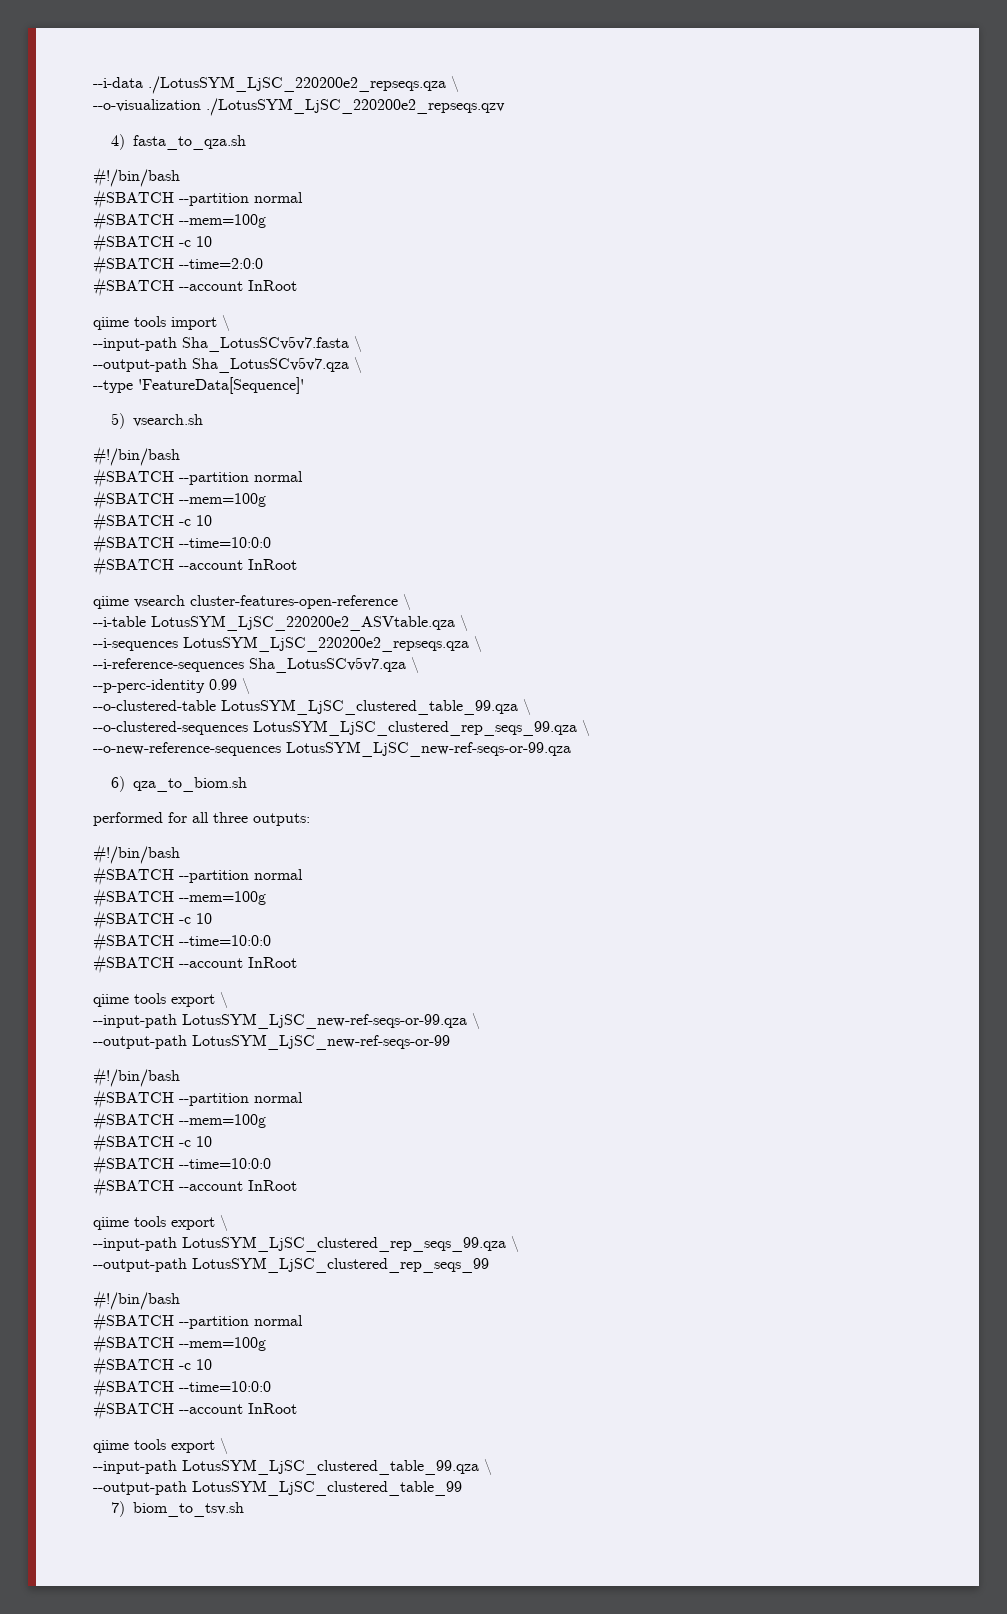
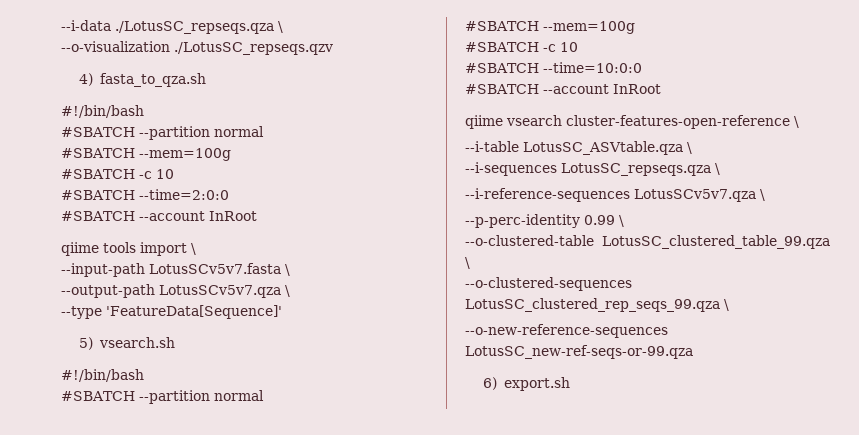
- --i-data ./LotusSYM_LjSC_220200e2_repseqs.qza \
+ --i-data ./LotusSC_repseqs.qza \
- --o-visualization ./LotusSYM_LjSC_220200e2_repseqs.qzv
+ --o-visualization ./LotusSC_repseqs.qzv
- --input-path Sha_LotusSCv5v7.fasta \
- --output-path Sha_LotusSCv5v7.qza \
+ --input-path LotusSCv5v7.fasta \
+ --output-path LotusSCv5v7.qza \
- --i-table LotusSYM_LjSC_220200e2_ASVtable.qza \
+ --i-table LotusSC_ASVtable.qza \
- --i-sequences LotusSYM_LjSC_220200e2_repseqs.qza \
+ --i-sequences LotusSC_repseqs.qza \
- --i-reference-sequences Sha_LotusSCv5v7.qza \
+ --i-reference-sequences LotusSCv5v7.qza \
- --o-clustered-table LotusSYM_LjSC_clustered_table_99.qza \
+ --o-clustered-table LotusSC_clustered_table_99.qza \
- --o-clustered-sequences LotusSYM_LjSC_clustered_rep_seqs_99.qza \
+ --o-clustered-sequences LotusSC_clustered_rep_seqs_99.qza \
- --o-new-reference-sequences LotusSYM_LjSC_new-ref-seqs-or-99.qza
+ --o-new-reference-sequences LotusSC_new-ref-seqs-or-99.qza
- 6) qza_to_biom.sh
- performed for all three outputs:
- #!/bin/bash
- #SBATCH --partition normal
- #SBATCH --mem=100g
- #SBATCH -c 10
- #SBATCH --time=10:0:0
- #SBATCH --account InRoot
- qiime tools export \
- --input-path LotusSYM_LjSC_new-ref-seqs-or-99.qza \
- --output-path LotusSYM_LjSC_new-ref-seqs-or-99
- #!/bin/bash
- #SBATCH --partition normal
- #SBATCH --mem=100g
- #SBATCH -c 10
- #SBATCH --time=10:0:0
- #SBATCH --account InRoot
- qiime tools export \
- --input-path LotusSYM_LjSC_clustered_rep_seqs_99.qza \
- --output-path LotusSYM_LjSC_clustered_rep_seqs_99
- #!/bin/bash
- #SBATCH --partition normal
- #SBATCH --mem=100g
- #SBATCH -c 10
- #SBATCH --time=10:0:0
- #SBATCH --account InRoot
- qiime tools export \
- --input-path LotusSYM_LjSC_clustered_table_99.qza \
- --output-path LotusSYM_LjSC_clustered_table_99
- 7) biom_to_tsv.sh
+ 6) export.sh

